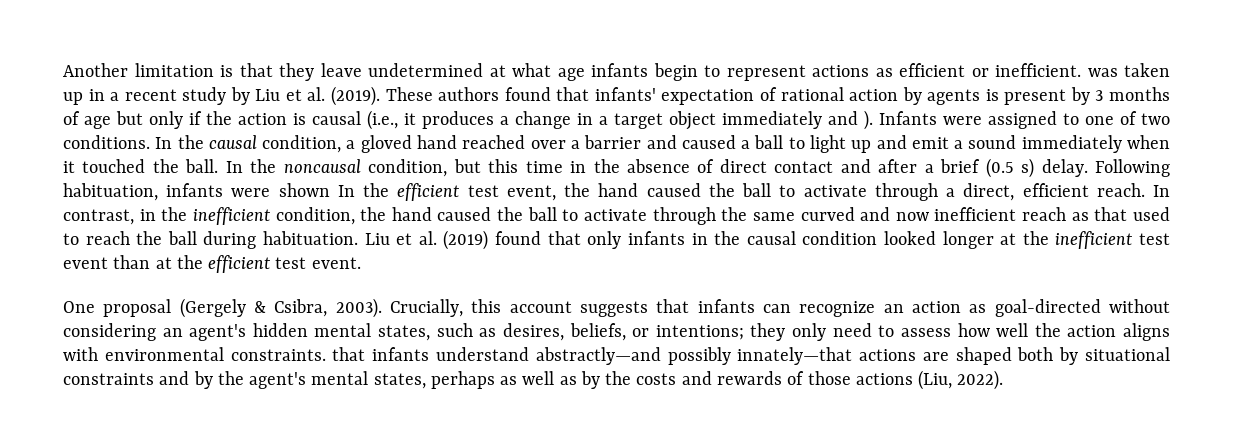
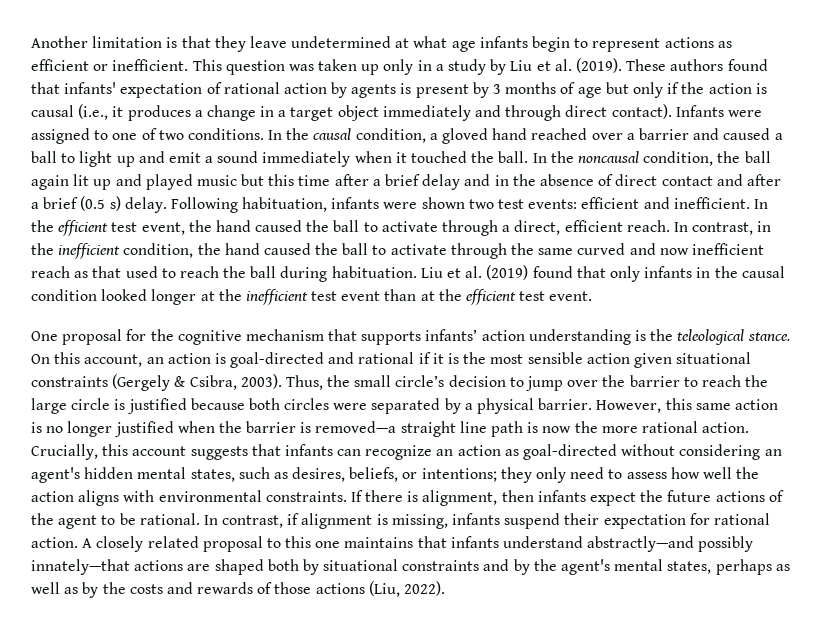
- Another limitation is that they leave undetermined at what age infants begin to represent actions as efficient or inefficient. was taken up in a recent study by Liu et al. (2019).
+ Another limitation is that they leave undetermined at what age infants begin to represent actions as efficient or inefficient. This question was taken up only in a study by Liu et al. (2019).
- These authors found that infants' expectation of rational action by agents is present by 3 months of age but only if the action is causal (i.e., it produces a change in a target object immediately and ).
+ These authors found that infants' expectation of rational action by agents is present by 3 months of age but only if the action is causal (i.e., it produces a change in a target object immediately and through direct contact).
- In the noncausal condition, but this time in the absence of direct contact and after a brief (0.5 s) delay.
+ In the noncausal condition, the ball again lit up and played music but this time after a brief delay and in the absence of direct contact and after a brief (0.5 s) delay.
- Following habituation, infants were shown In the efficient test event, the hand caused the ball to activate through a direct, efficient reach.
+ Following habituation, infants were shown two test events: efficient and inefficient. In the efficient test event, the hand caused the ball to activate through a direct, efficient reach.
- One proposal (Gergely & Csibra, 2003).
+ One proposal for the cognitive mechanism that supports infants’ action understanding is the teleological stance. On this account, an action is goal-directed and rational if it is the most sensible action given situational constraints (Gergely & Csibra, 2003). Thus, the small circle’s decision to jump over the barrier to reach the large circle is justified because both circles were separated by a physical barrier. However, this same action is no longer justified when the barrier is removed—a straight line path is now the more rational action.
- they only need to assess how well the action aligns with environmental constraints. that infants understand abstractly—and possibly innately—that actions are shaped both by situational constraints and by the agent's mental states, perhaps as well as by the costs and rewards of those actions (Liu, 2022).
+ they only need to assess how well the action aligns with environmental constraints. If there is alignment, then infants expect the future actions of the agent to be rational. In contrast, if alignment is missing, infants suspend their expectation for rational action. A closely related proposal to this one maintains that infants understand abstractly—and possibly innately—that actions are shaped both by situational constraints and by the agent's mental states, perhaps as well as by the costs and rewards of those actions (Liu, 2022).

